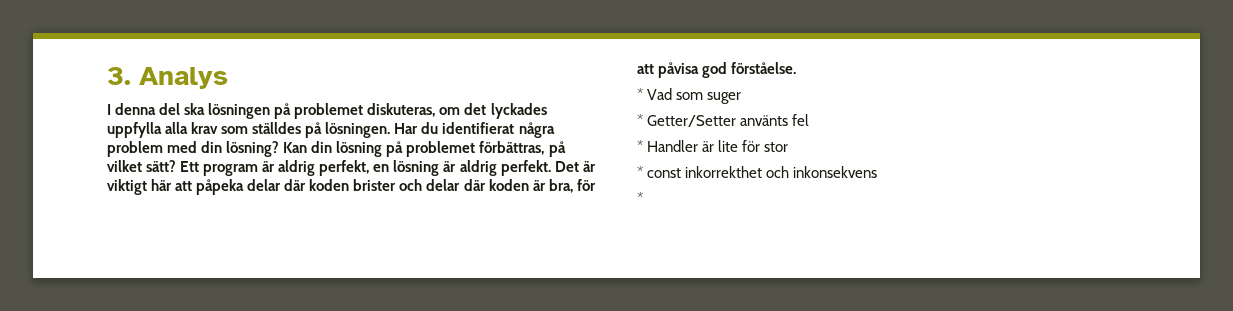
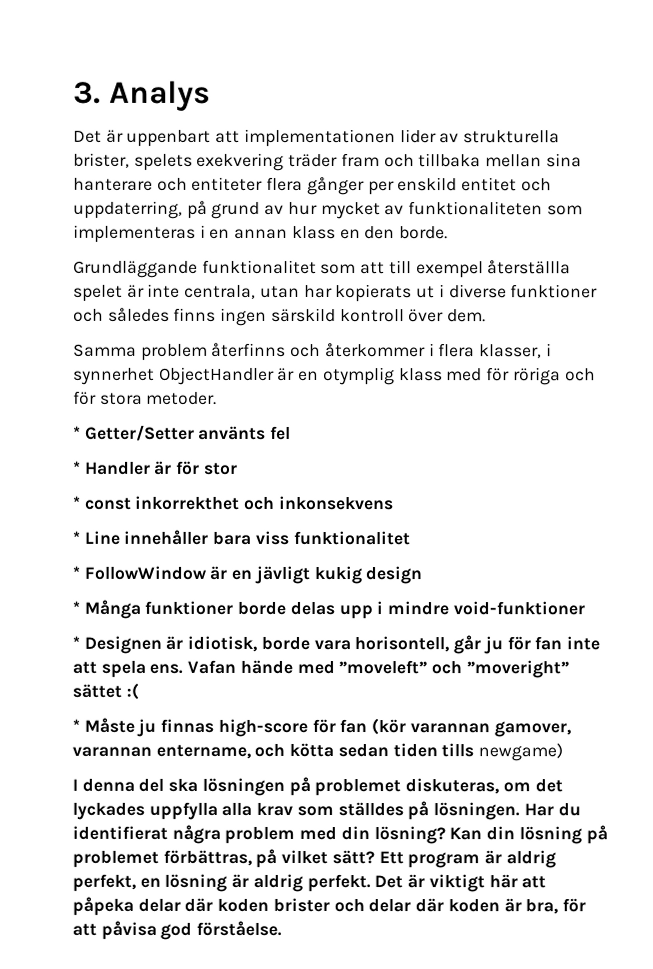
+ Det är uppenbart att implementationen lider av strukturella brister, spelets exekvering träder fram och tillbaka mellan sina hanterare och entiteter flera gånger per enskild entitet och uppdaterring, på grund av hur mycket av funktionaliteten som implementeras i en annan klass en den borde.
+ Grundläggande funktionalitet som att till exempel återställla spelet är inte centrala, utan har kopierats ut i diverse funktioner och således finns ingen särskild kontroll över dem.
+ Samma problem återfinns och återkommer i flera klasser, i synnerhet ObjectHandler är en otymplig klass med för röriga och för stora metoder.
+ * Getter/Setter använts fel
+ * Handler är för stor
+ * const inkorrekthet och inkonsekvens
+ * Line innehåller bara viss funktionalitet
+ * FollowWindow är en jävligt kukig design
+ * Många funktioner borde delas upp i mindre void-funktioner
+ * Designen är idiotisk, borde vara horisontell, går ju för fan inte att spela ens. Vafan hände med ”moveleft” och ”moveright” sättet :(
+ * Måste ju finnas high-score för fan (kör varannan gamover, varannan entername, och kötta sedan tiden tills newgame)
- * Vad som suger
- * Getter/Setter använts fel
- * Handler är lite för stor
- * const inkorrekthet och inkonsekvens
- *

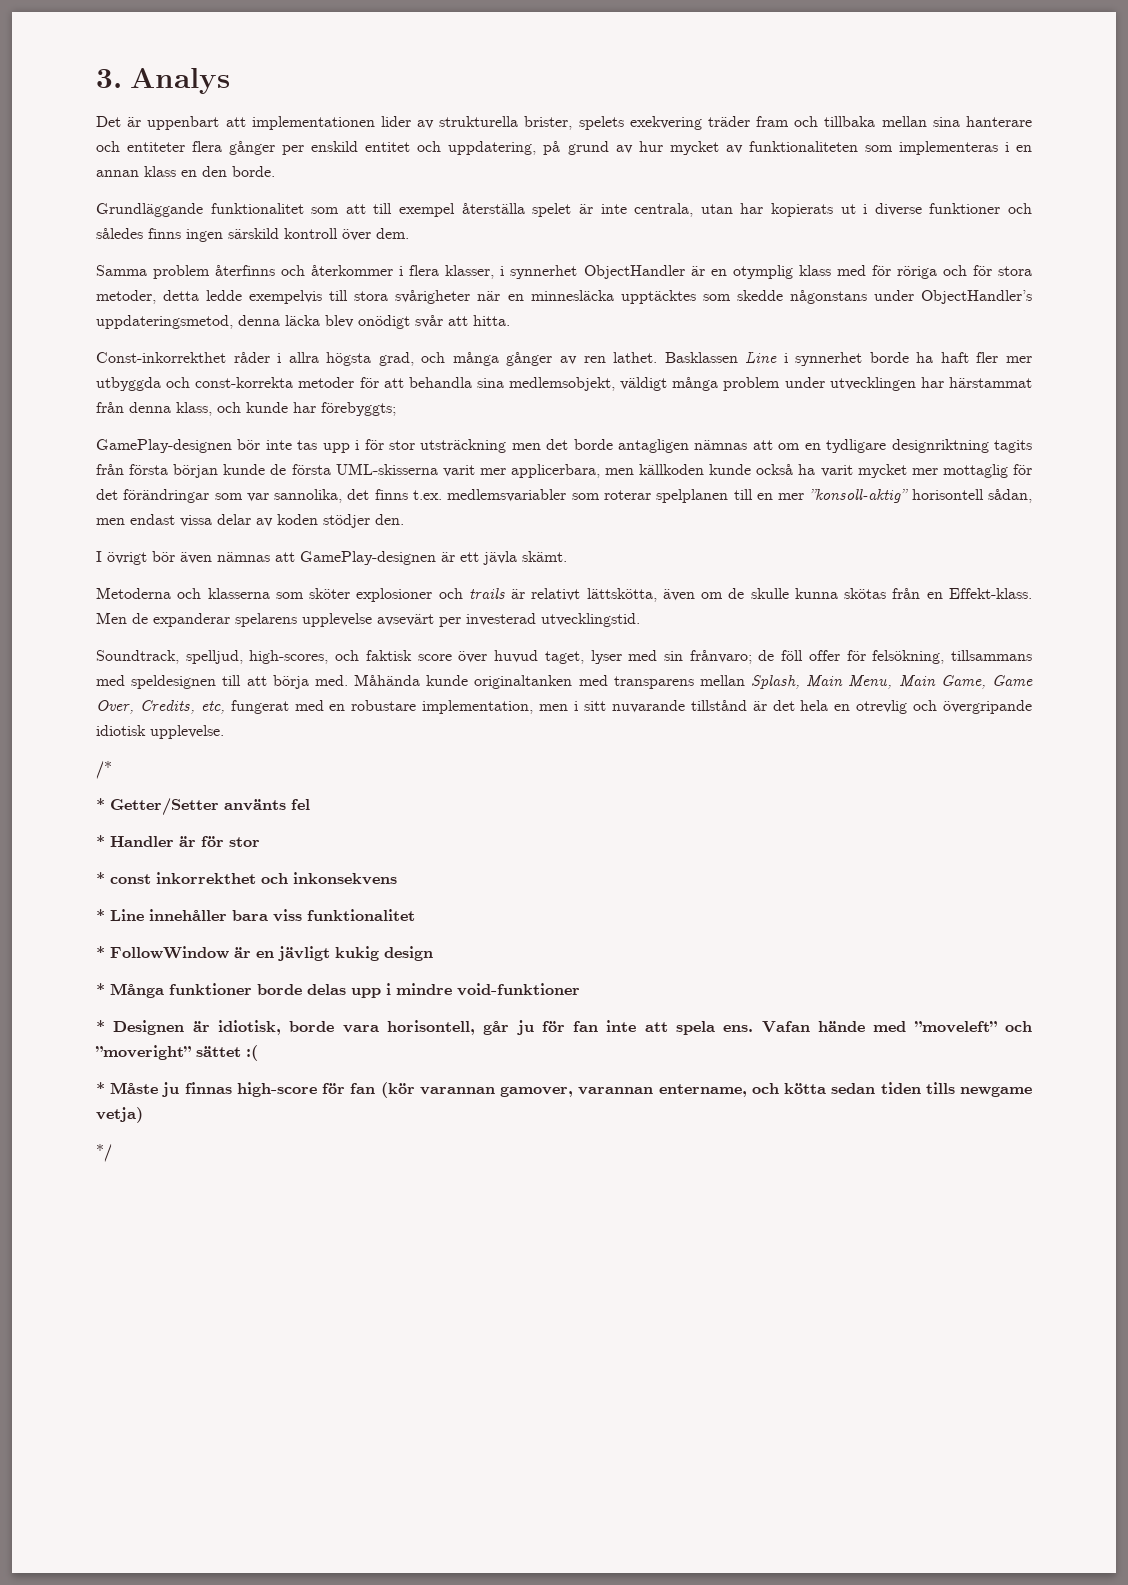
- Det är uppenbart att implementationen lider av strukturella brister, spelets exekvering träder fram och tillbaka mellan sina hanterare och entiteter flera gånger per enskild entitet och uppdaterring, på grund av hur mycket av funktionaliteten som implementeras i en annan klass en den borde.
+ Det är uppenbart att implementationen lider av strukturella brister, spelets exekvering träder fram och tillbaka mellan sina hanterare och entiteter flera gånger per enskild entitet och uppdatering, på grund av hur mycket av funktionaliteten som implementeras i en annan klass en den borde.
- Grundläggande funktionalitet som att till exempel återställla spelet är inte centrala, utan har kopierats ut i diverse funktioner och således finns ingen särskild kontroll över dem.
+ Grundläggande funktionalitet som att till exempel återställa spelet är inte centrala, utan har kopierats ut i diverse funktioner och således finns ingen särskild kontroll över dem.
- Samma problem återfinns och återkommer i flera klasser, i synnerhet ObjectHandler är en otymplig klass med för röriga och för stora metoder.
+ Samma problem återfinns och återkommer i flera klasser, i synnerhet ObjectHandler är en otymplig klass med för röriga och för stora metoder, detta ledde exempelvis till stora svårigheter när en minnesläcka upptäcktes som skedde någonstans under ObjectHandler’s uppdateringsmetod, denna läcka blev onödigt svår att hitta.
+ Const-inkorrekthet råder i allra högsta grad, och många gånger av ren lathet. Basklassen Line i synnerhet borde ha haft fler mer utbyggda och const-korrekta metoder för att behandla sina medlemsobjekt, väldigt många problem under utvecklingen har härstammat från denna klass, och kunde har förebyggts;
+ GamePlay-designen bör inte tas upp i för stor utsträckning men det borde antagligen nämnas att om en tydligare designriktning tagits från första början kunde de första UML-skisserna varit mer applicerbara, men källkoden kunde också ha varit mycket mer mottaglig för det förändringar som var sannolika, det finns t.ex. medlemsvariabler som roterar spelplanen till en mer ”konsoll-aktig” horisontell sådan, men endast vissa delar av koden stödjer den.
+ I övrigt bör även nämnas att GamePlay-designen är ett jävla skämt.
+ Metoderna och klasserna som sköter explosioner och trails är relativt lättskötta, även om de skulle kunna skötas från en Effekt-klass. Men de expanderar spelarens upplevelse avsevärt per investerad utvecklingstid.
+ Soundtrack, spelljud, high-scores, och faktisk score över huvud taget, lyser med sin frånvaro; de föll offer för felsökning, tillsammans med speldesignen till att börja med. Måhända kunde originaltanken med transparens mellan Splash, Main Menu, Main Game, Game Over, Credits, etc, fungerat med en robustare implementation, men i sitt nuvarande tillstånd är det hela en otrevlig och övergripande idiotisk upplevelse.
+ /*
- * Måste ju finnas high-score för fan (kör varannan gamover, varannan entername, och kötta sedan tiden tills newgame)
- I denna del ska lösningen på problemet diskuteras, om det lyckades uppfylla alla krav som ställdes på lösningen. Har du identifierat några problem med din lösning? Kan din lösning på problemet förbättras, på vilket sätt? Ett program är aldrig perfekt, en lösning är aldrig perfekt. Det är viktigt här att påpeka delar där koden brister och delar där koden är bra, för att påvisa god förståelse.
+ * Måste ju finnas high-score för fan (kör varannan gamover, varannan entername, och kötta sedan tiden tills newgame vetja)
+ */

